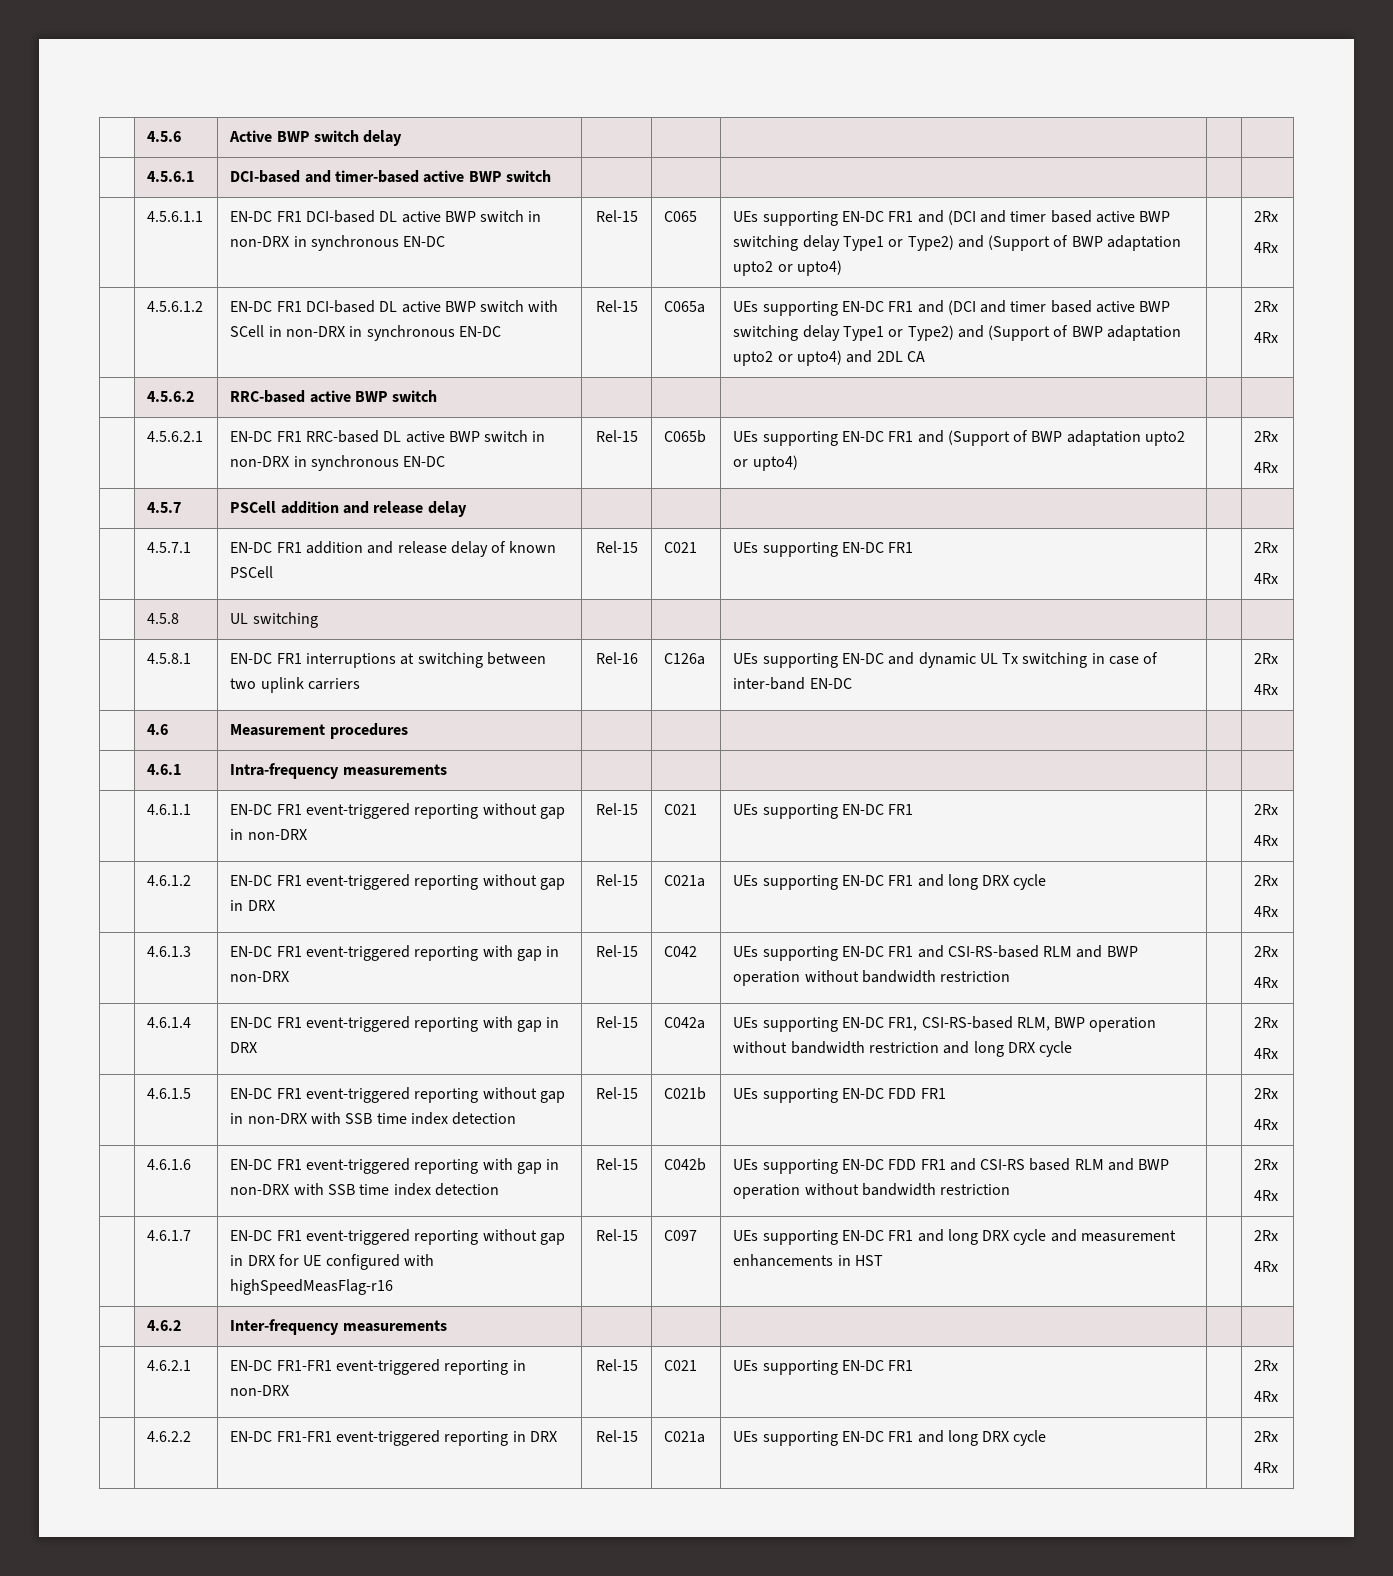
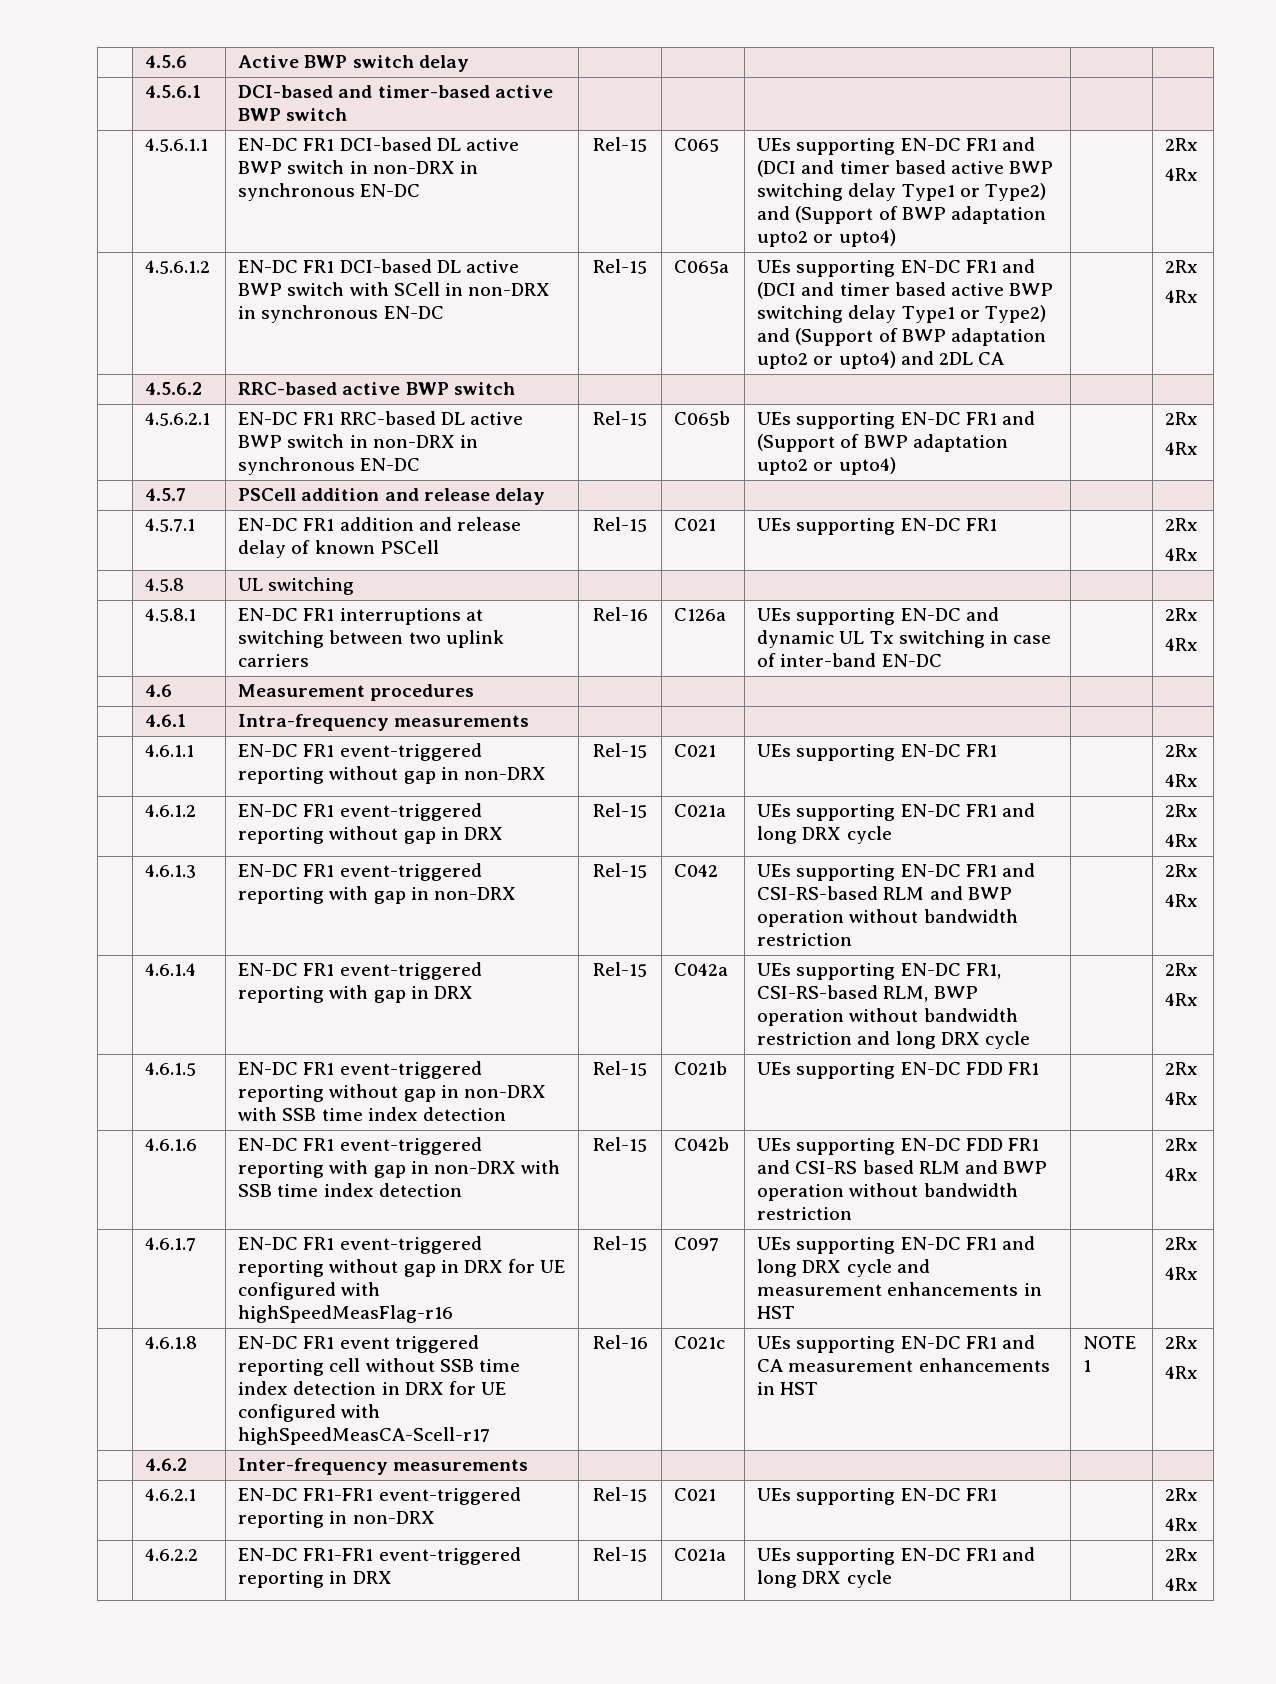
+ | 4.6.1.8 | EN-DC FR1 event triggered reporting cell without SSB time index detection in DRX for UE configured with highSpeedMeasCA-Scell-r17 | Rel-16 | C021c | UEs supporting EN-DC FR1 and CA measurement enhancements in HST | NOTE 1 | 2Rx
+ 4Rx

